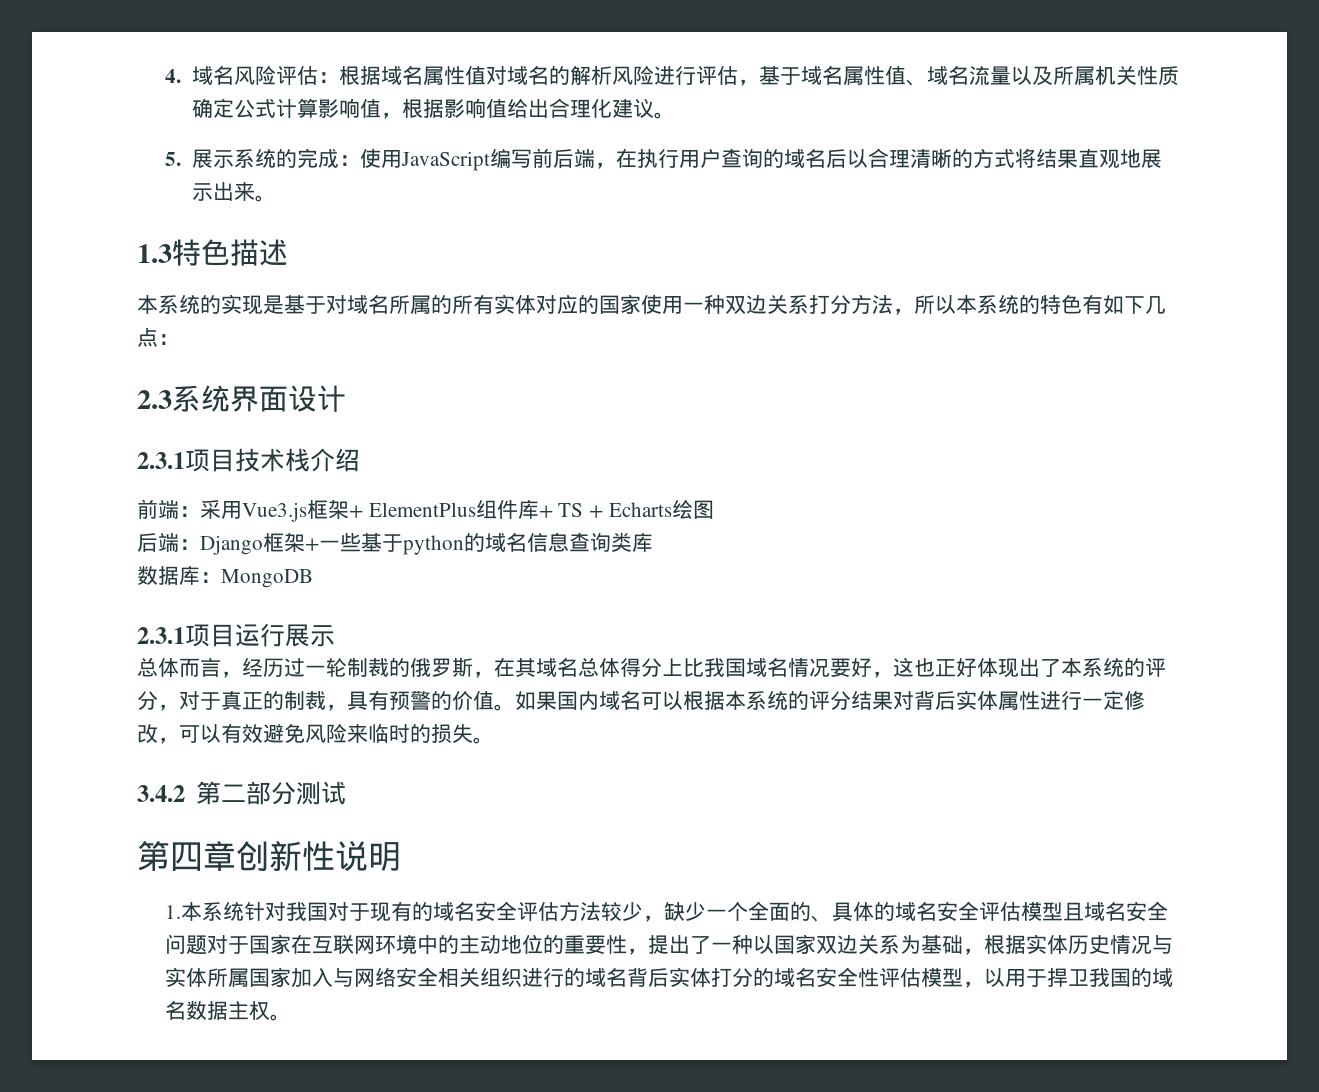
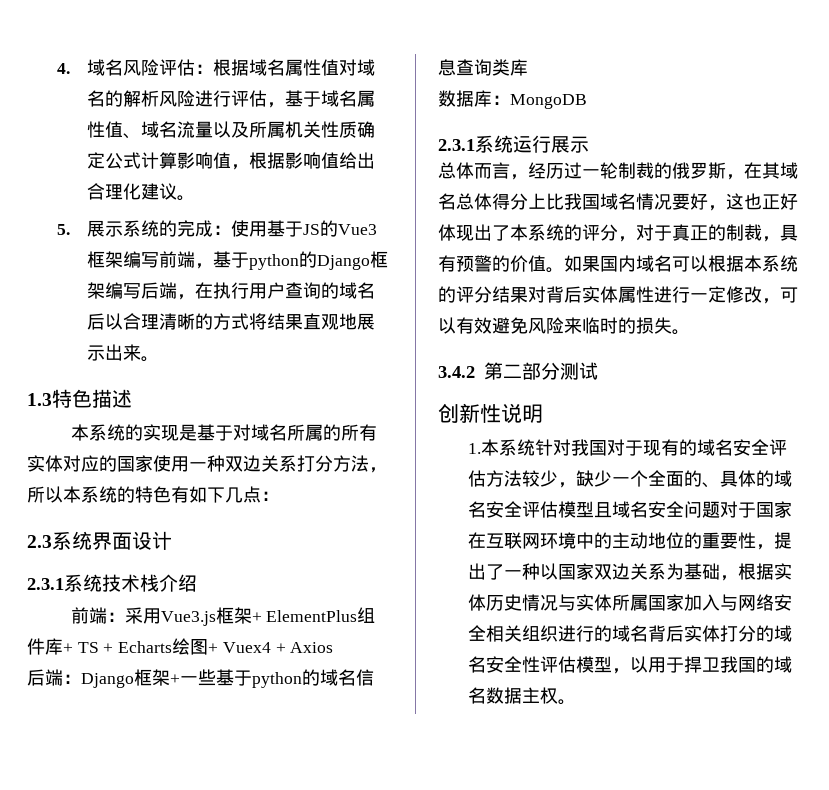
- 5.展示系统的完成：使用JavaScript编写前后端，在执行用户查询的域名后以合理清晰的方式将结果直观地展示出来。
+ 5.展示系统的完成：使用基于JS的Vue3框架编写前端，基于python的Django框架编写后端，在执行用户查询的域名后以合理清晰的方式将结果直观地展示出来。
- 2.3.1项目技术栈介绍
+ 2.3.1系统技术栈介绍
- 前端：采用Vue3.js框架+ ElementPlus组件库+ TS + Echarts绘图
+ 前端：采用Vue3.js框架+ ElementPlus组件库+ TS + Echarts绘图+ Vuex4 + Axios
- 2.3.1项目运行展示
+ 2.3.1系统运行展示
- 第四章创新性说明
+ 创新性说明

